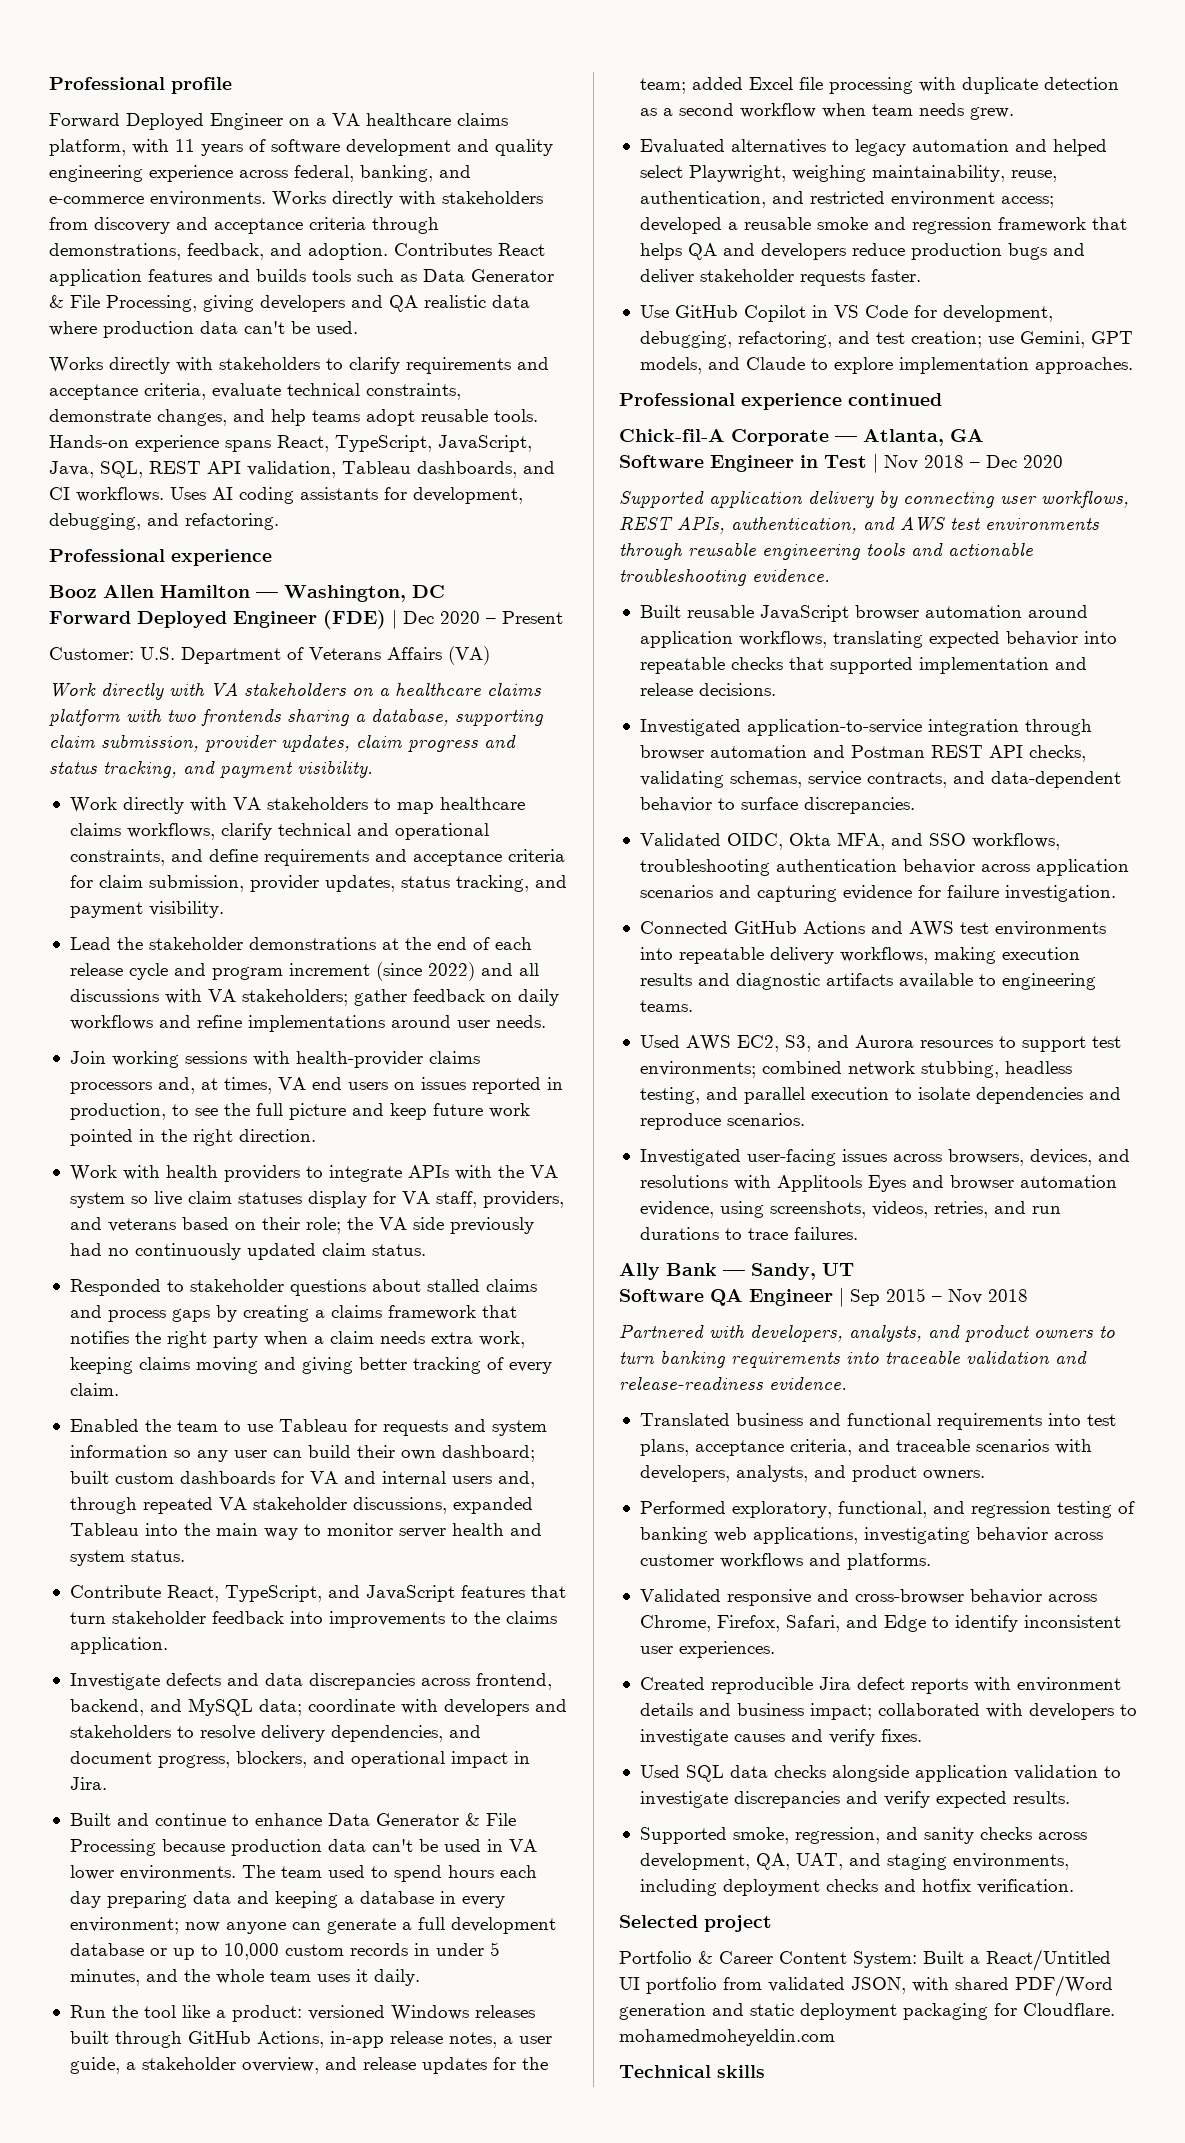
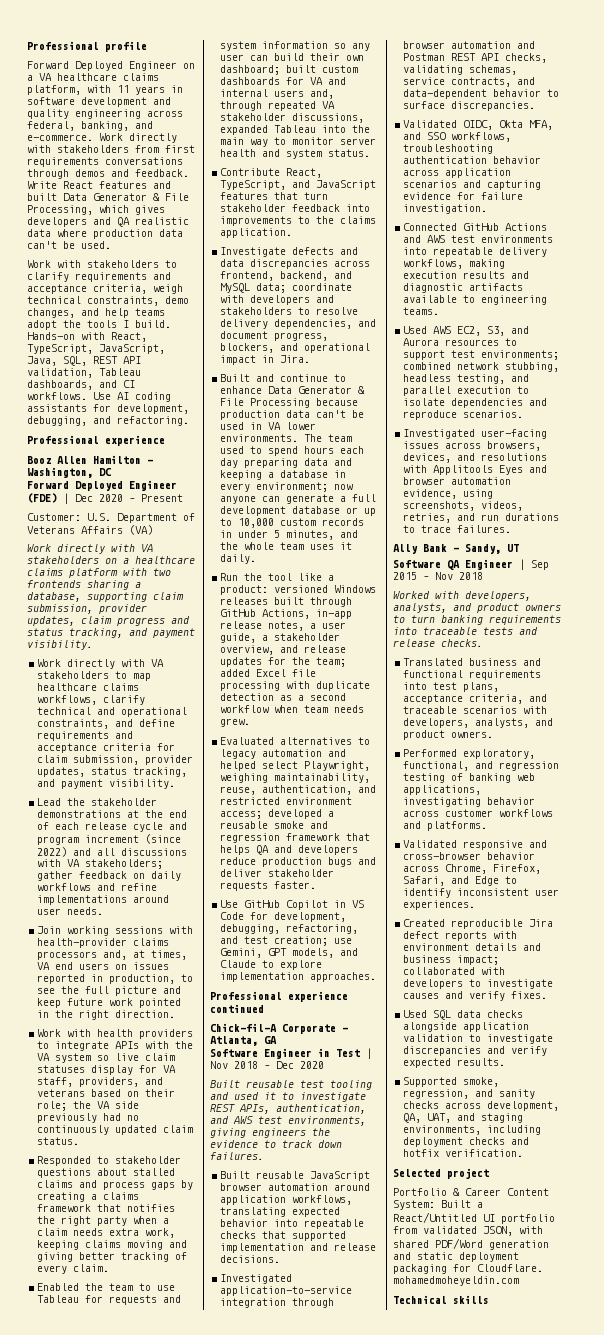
- Forward Deployed Engineer on a VA healthcare claims platform, with 11 years of software development and quality engineering experience across federal, banking, and e-commerce environments. Works directly with stakeholders from discovery and acceptance criteria through demonstrations, feedback, and adoption. Contributes React application features and builds tools such as Data Generator & File Processing, giving developers and QA realistic data where production data can't be used.
+ Forward Deployed Engineer on a VA healthcare claims platform, with 11 years in software development and quality engineering across federal, banking, and e-commerce. Work directly with stakeholders from first requirements conversations through demos and feedback. Write React features and built Data Generator & File Processing, which gives developers and QA realistic data where production data can't be used.
- Works directly with stakeholders to clarify requirements and acceptance criteria, evaluate technical constraints, demonstrate changes, and help teams adopt reusable tools. Hands-on experience spans React, TypeScript, JavaScript, Java, SQL, REST API validation, Tableau dashboards, and CI workflows.
+ Work with stakeholders to clarify requirements and acceptance criteria, weigh technical constraints, demo changes, and help teams adopt the tools I build. Hands-on with React, TypeScript, JavaScript, Java, SQL, REST API validation, Tableau dashboards, and CI workflows.
- Uses AI coding assistants for development, debugging, and refactoring.
+ Use AI coding assistants for development, debugging, and refactoring.
- Supported application delivery by connecting user workflows, REST APIs, authentication, and AWS test environments through reusable engineering tools and actionable troubleshooting evidence.
+ Built reusable test tooling and used it to investigate REST APIs, authentication, and AWS test environments, giving engineers the evidence to track down failures.
- Partnered with developers, analysts, and product owners to turn banking requirements into traceable validation and release-readiness evidence.
+ Worked with developers, analysts, and product owners to turn banking requirements into traceable tests and release checks.

